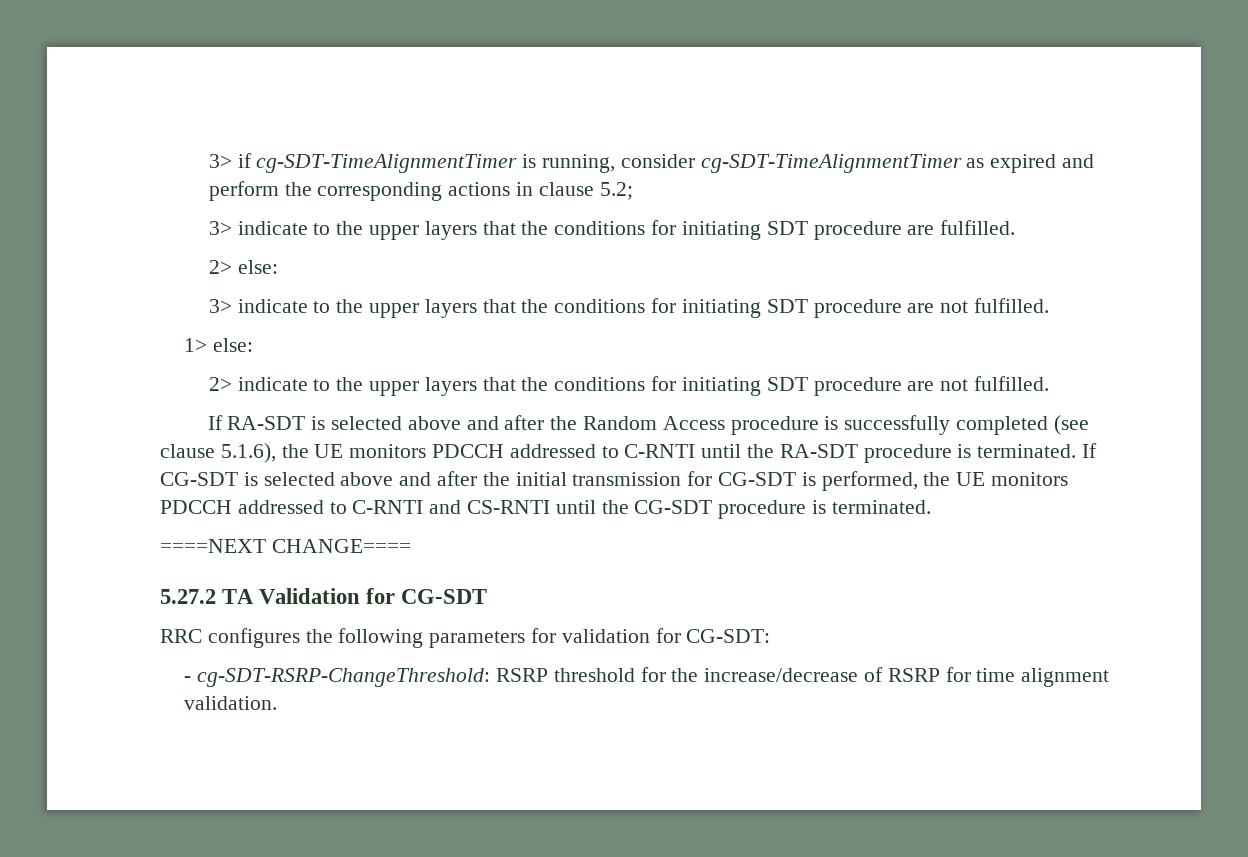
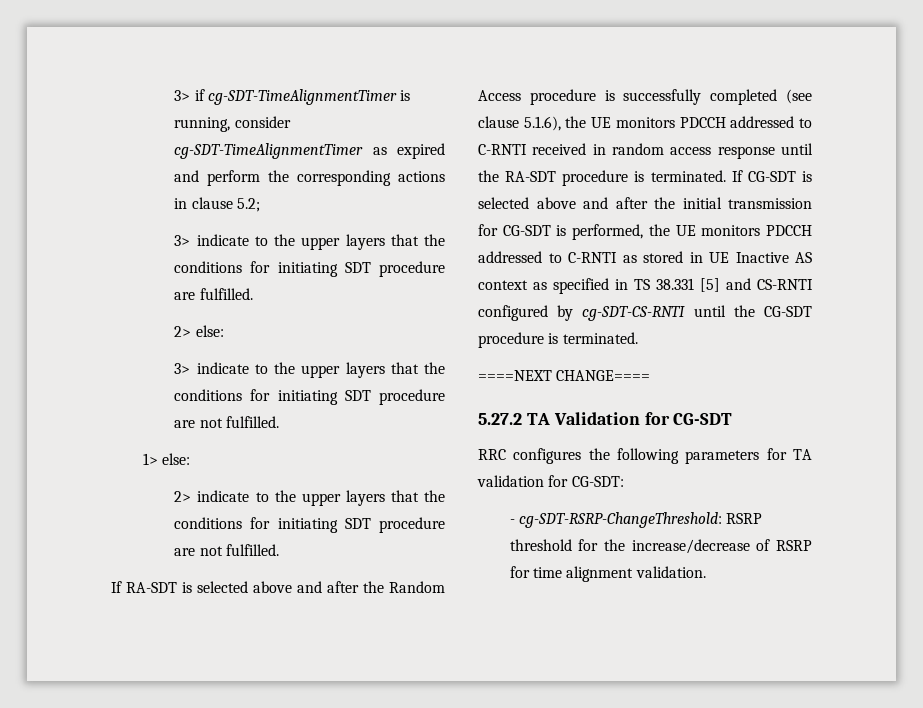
- If RA-SDT is selected above and after the Random Access procedure is successfully completed (see clause 5.1.6), the UE monitors PDCCH addressed to C-RNTI until the RA-SDT procedure is terminated.
+ If RA-SDT is selected above and after the Random Access procedure is successfully completed (see clause 5.1.6), the UE monitors PDCCH addressed to C-RNTI received in random access response until the RA-SDT procedure is terminated.
- If CG-SDT is selected above and after the initial transmission for CG-SDT is performed, the UE monitors PDCCH addressed to C-RNTI and CS-RNTI until the CG-SDT procedure is terminated.
+ If CG-SDT is selected above and after the initial transmission for CG-SDT is performed, the UE monitors PDCCH addressed to C-RNTI as stored in UE Inactive AS context as specified in TS 38.331 [5] and CS-RNTI configured by cg-SDT-CS-RNTI until the CG-SDT procedure is terminated.
- RRC configures the following parameters for validation for CG-SDT:
+ RRC configures the following parameters for TA validation for CG-SDT:

